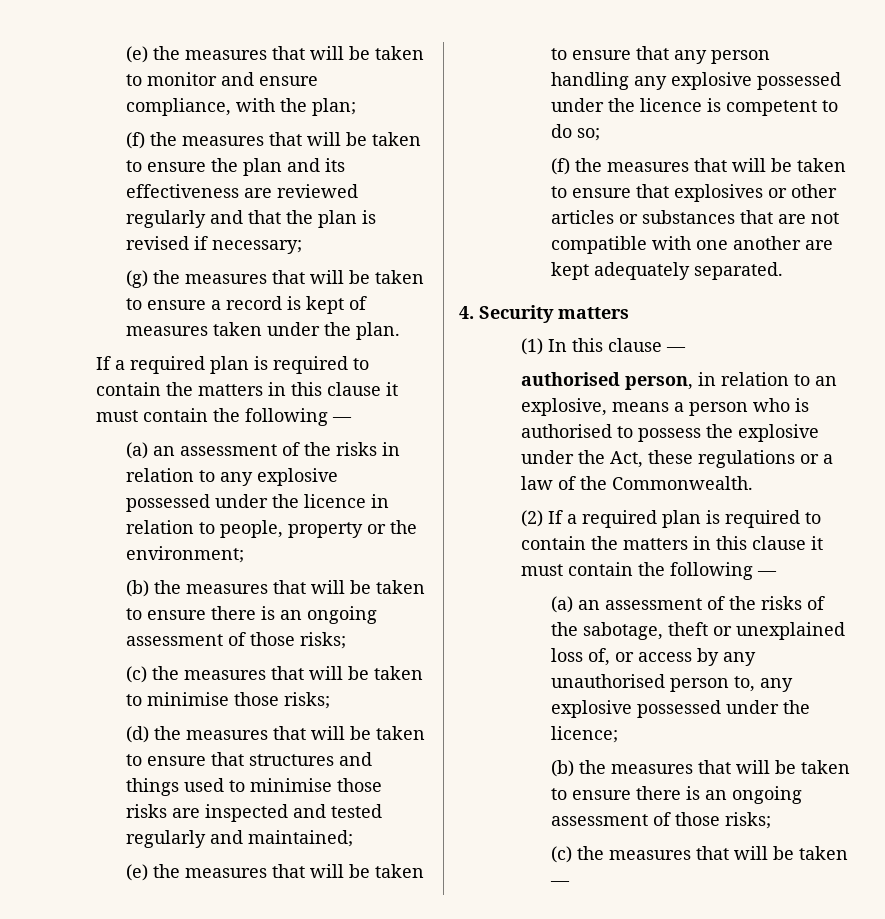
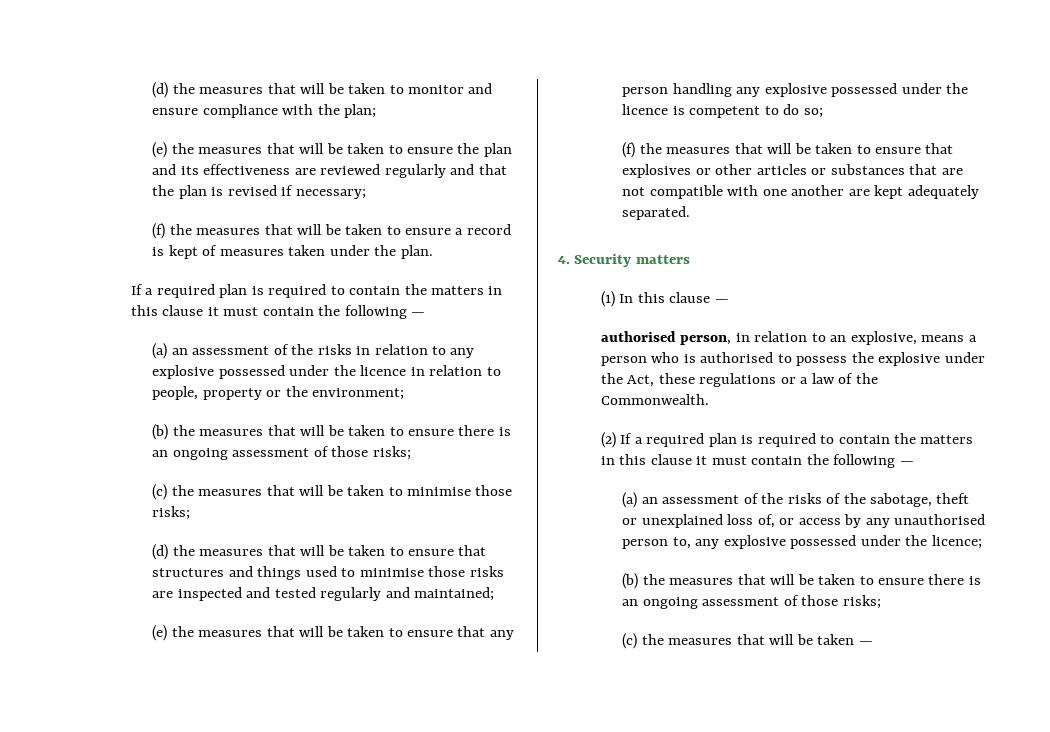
- (e) the measures that will be taken to monitor and ensure compliance, with the plan;
+ (d) the measures that will be taken to monitor and ensure compliance with the plan;
- (f) the measures that will be taken to ensure the plan and its effectiveness are reviewed regularly and that the plan is revised if necessary;
+ (e) the measures that will be taken to ensure the plan and its effectiveness are reviewed regularly and that the plan is revised if necessary;
- (g) the measures that will be taken to ensure a record is kept of measures taken under the plan.
+ (f) the measures that will be taken to ensure a record is kept of measures taken under the plan.

